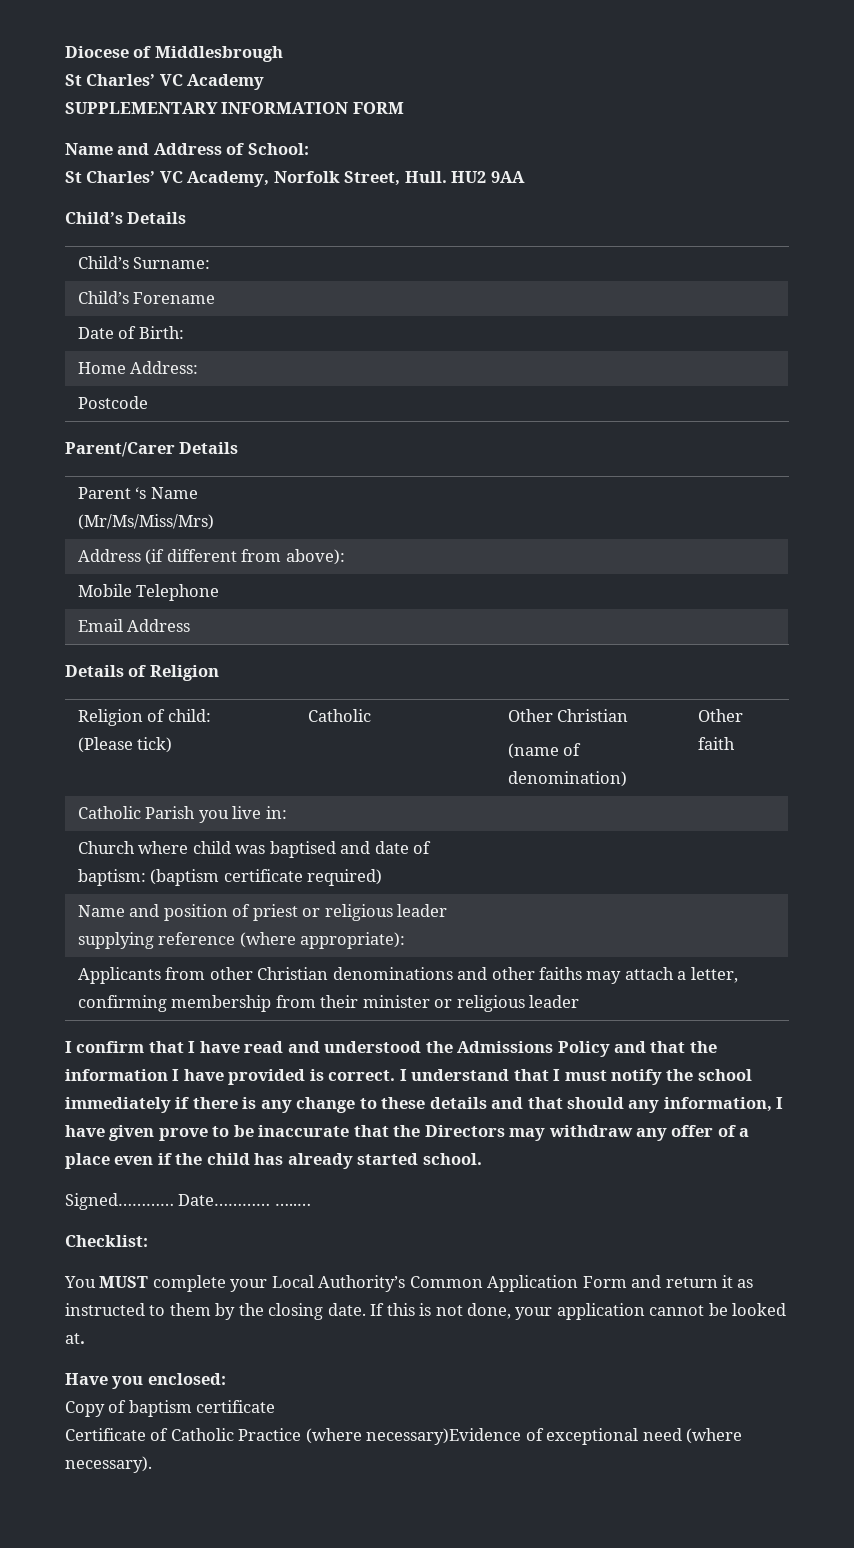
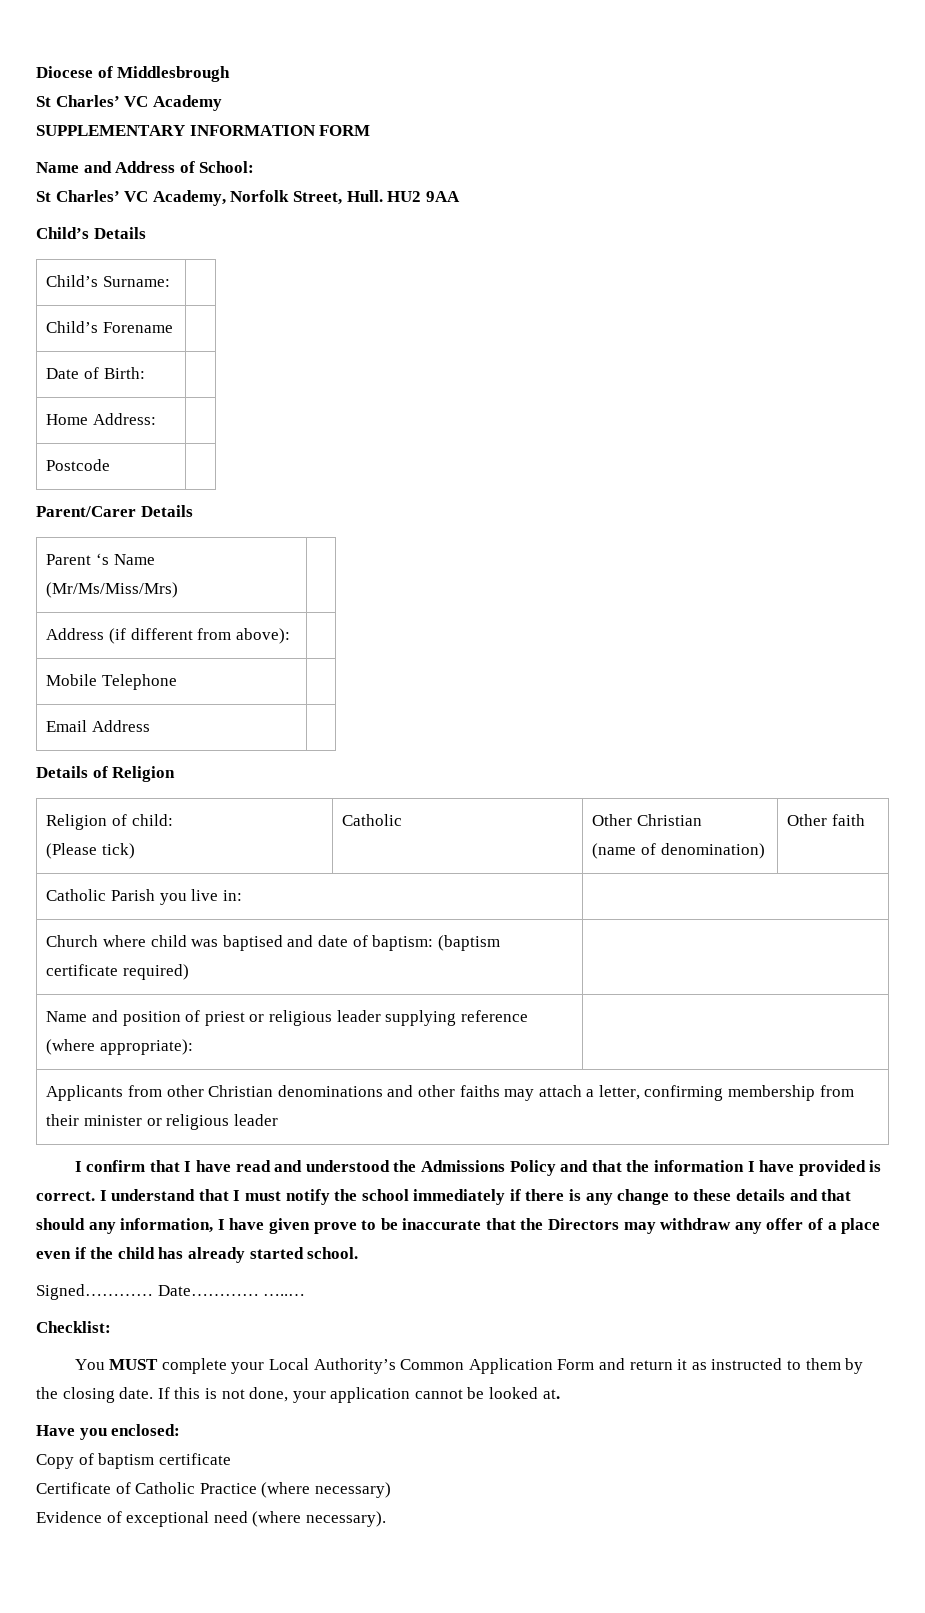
- Certificate of Catholic Practice (where necessary)Evidence of exceptional need (where necessary).
+ Certificate of Catholic Practice (where necessary)
+ Evidence of exceptional need (where necessary).

